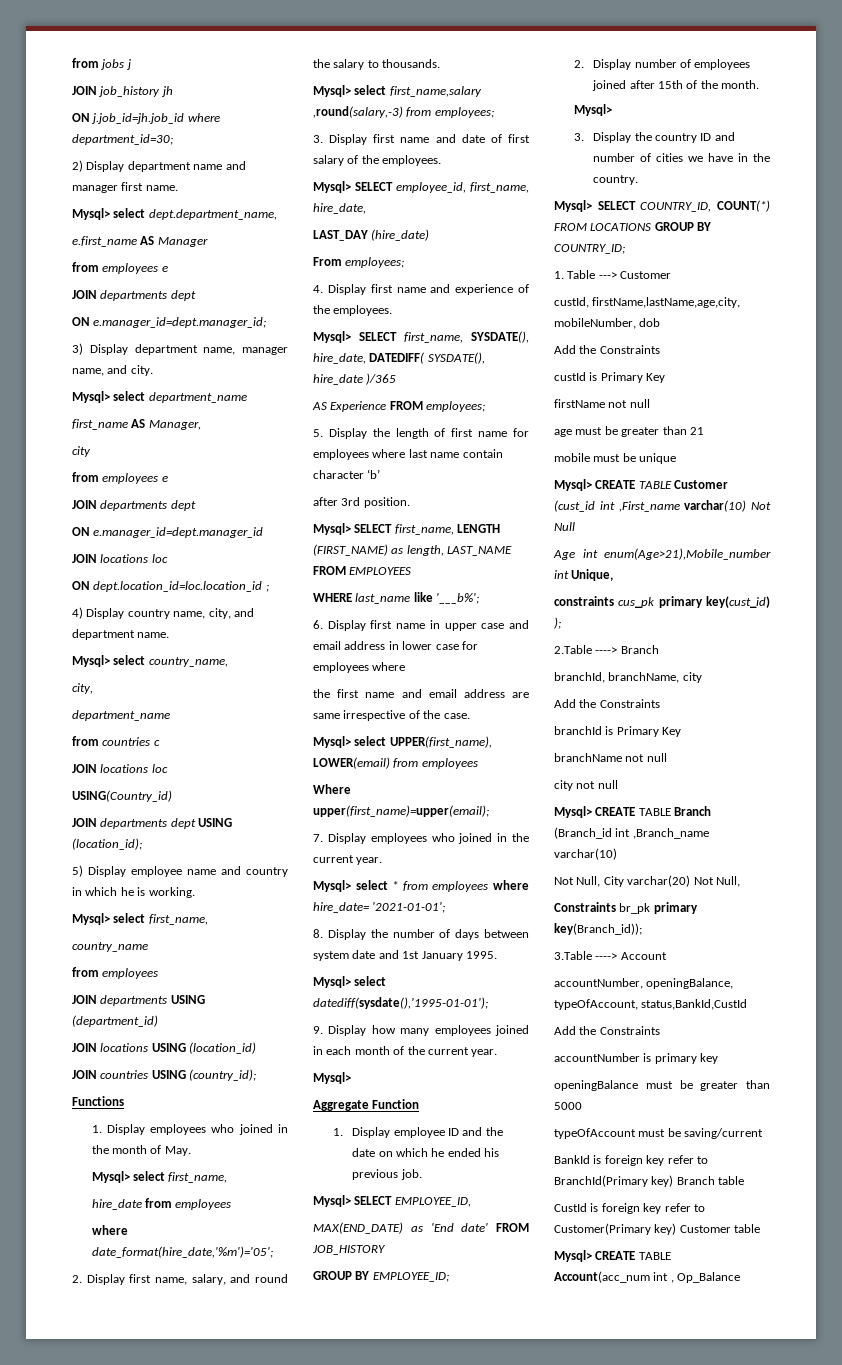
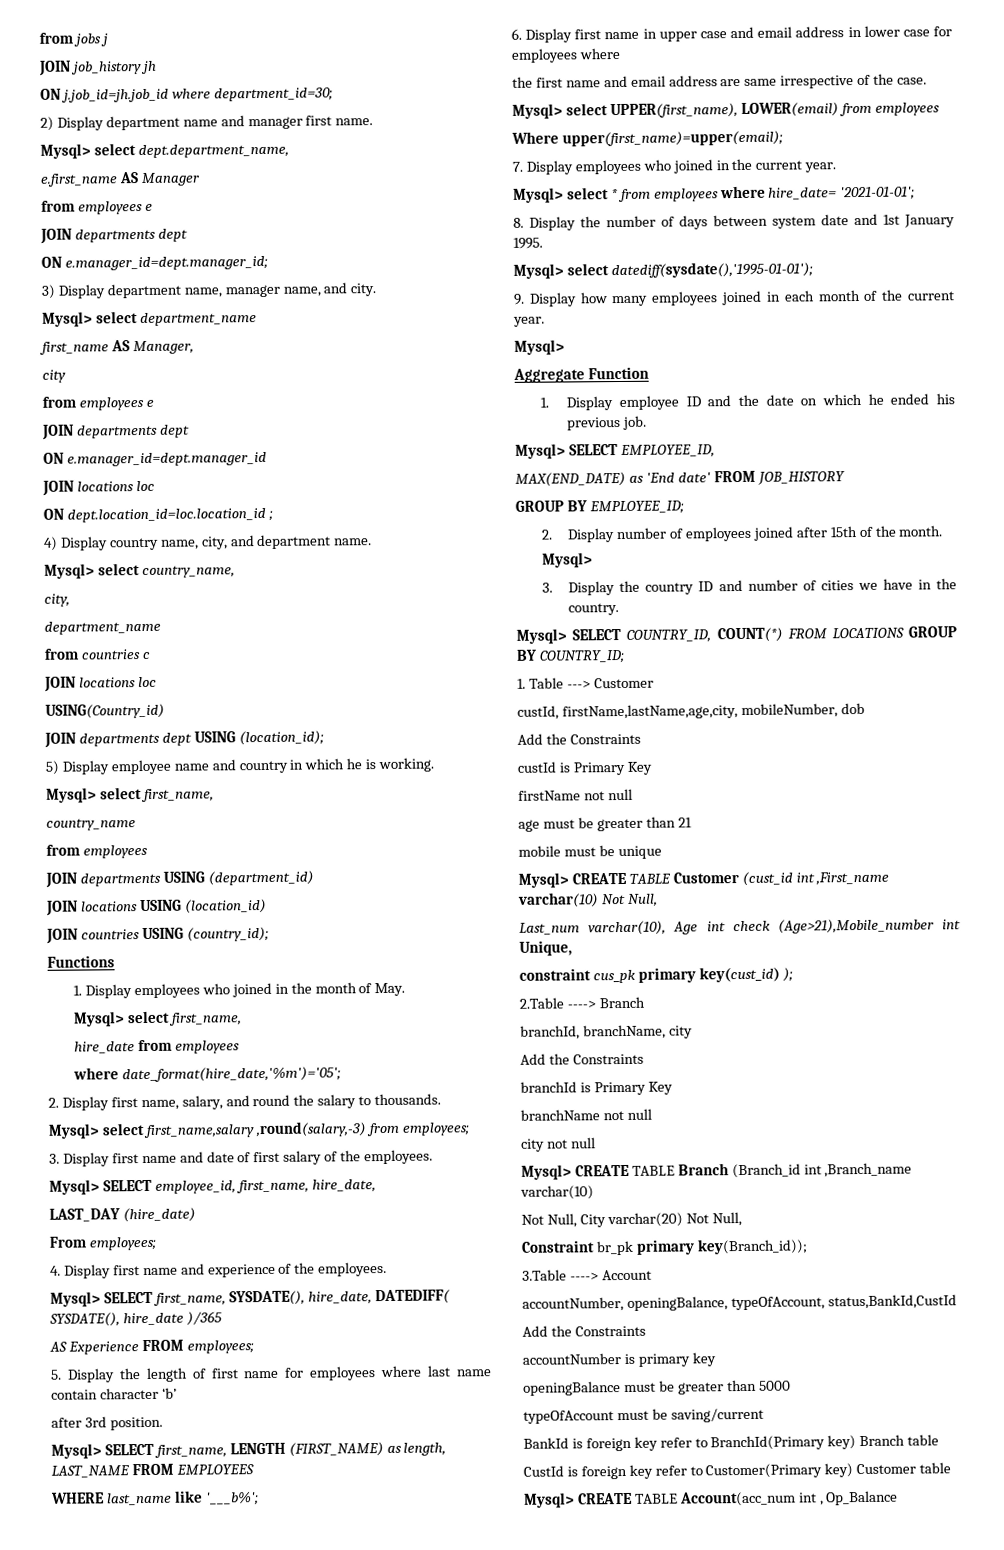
- Mysql> CREATE TABLE Customer (cust_id int ,First_name varchar(10) Not Null
- Age int enum(Age>21),Mobile_number int Unique,
+ Mysql> CREATE TABLE Customer (cust_id int ,First_name varchar(10) Not Null,
+ Last_num varchar(10), Age int check (Age>21),Mobile_number int Unique,
- constraints cus_pk primary key(cust_id) );
+ constraint cus_pk primary key(cust_id) );
- Constraints br_pk primary key(Branch_id));
+ Constraint br_pk primary key(Branch_id));

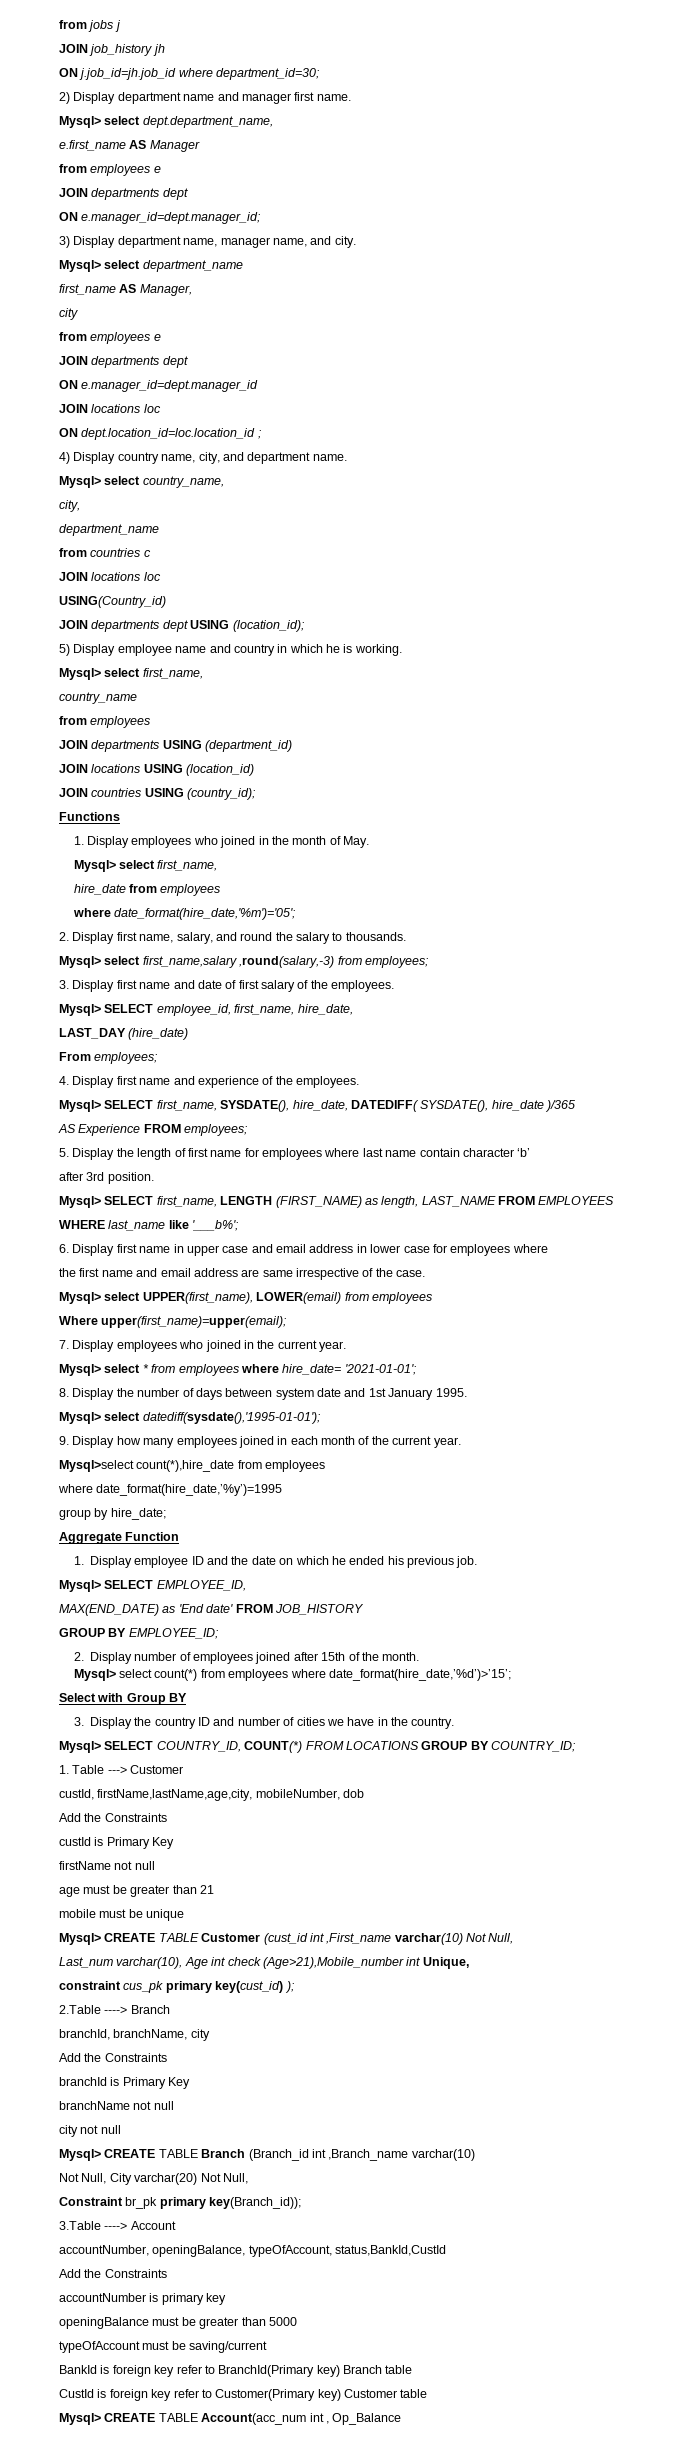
  9. Display how many employees joined in each month of the current year.
- Mysql>
+ Mysql>select count(*),hire_date from employees
+ where date_format(hire_date,’%y’)=1995
+ group by hire_date;
  2. Display number of employees joined after 15th of the month.
- Mysql>
+ Mysql> select count(*) from employees where date_format(hire_date,’%d’)>’15’;
+ Select with Group BY

